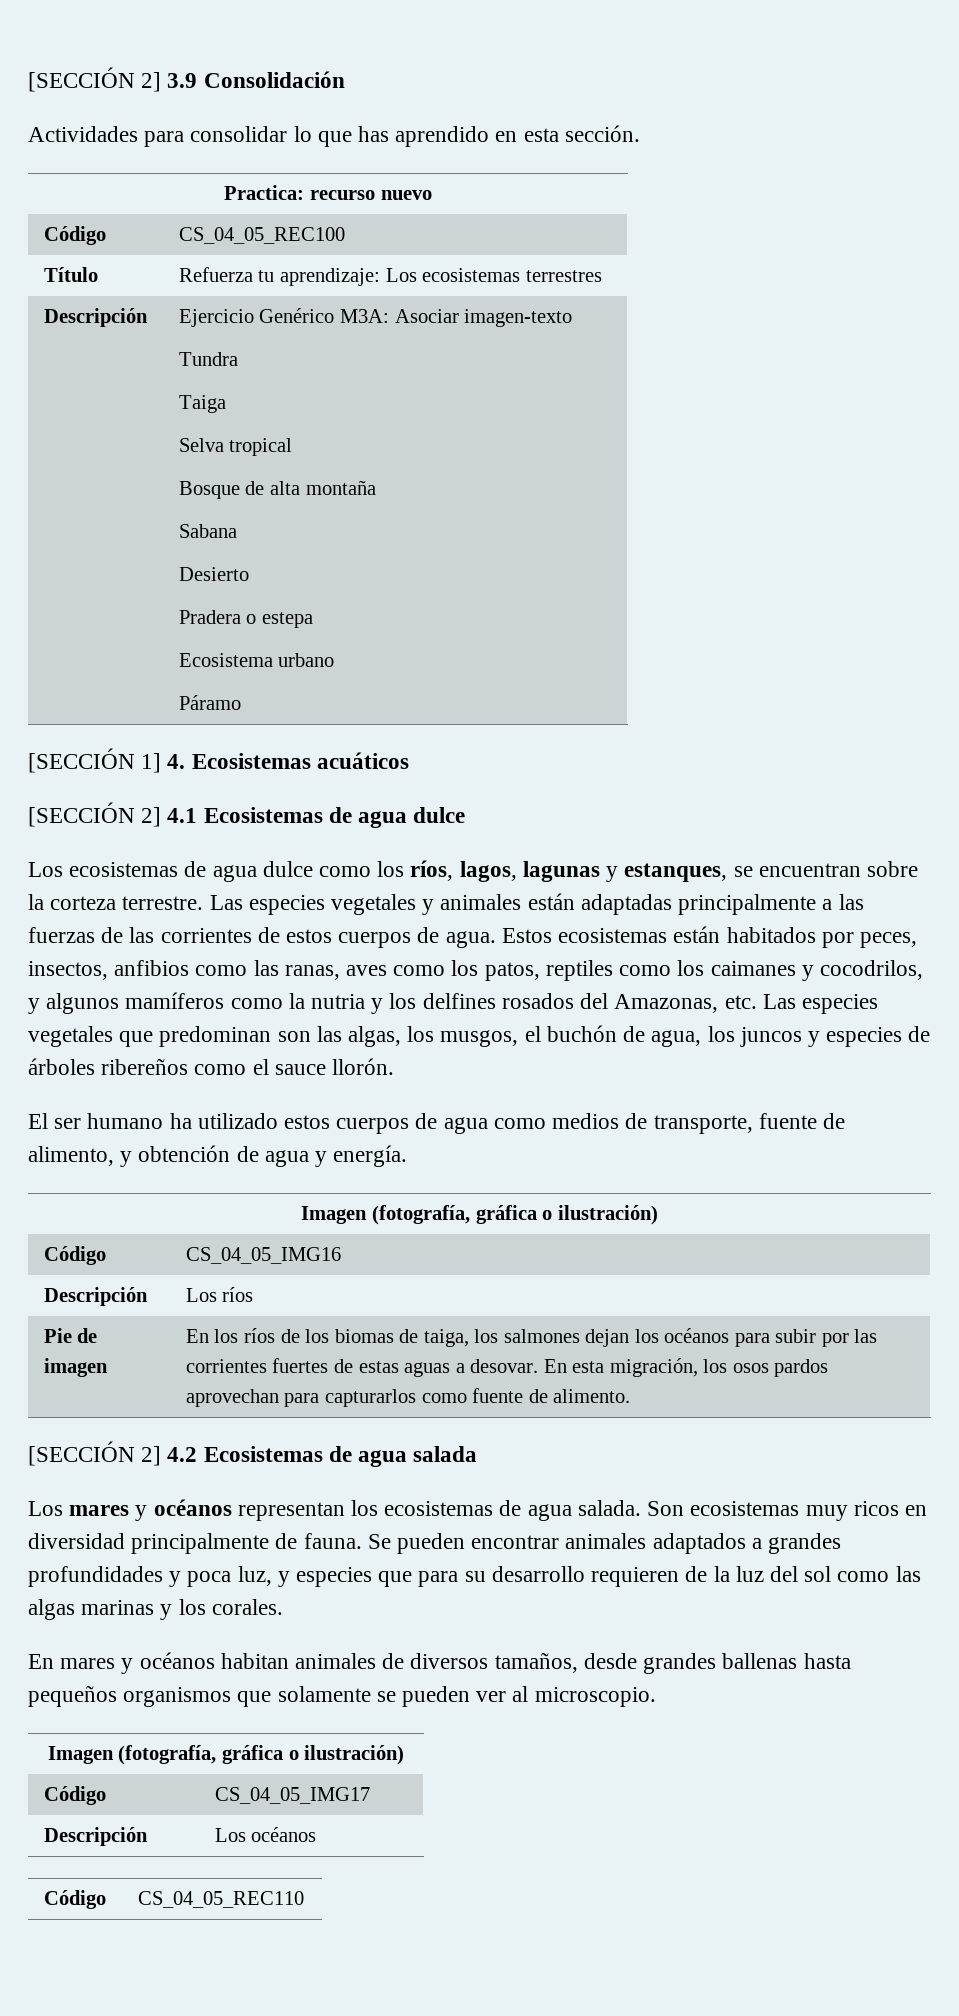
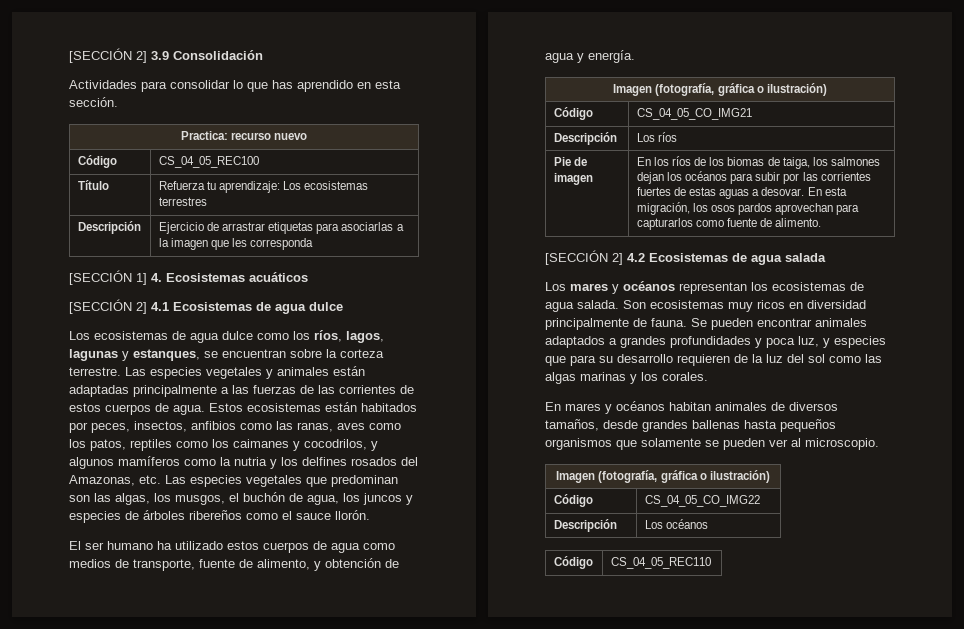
- Descripción | Ejercicio Genérico M3A: Asociar imagen-texto
- Tundra
- Taiga
- Selva tropical
- Bosque de alta montaña
- Sabana
- Desierto
- Pradera o estepa
- Ecosistema urbano
- Páramo
+ Descripción | Ejercicio de arrastrar etiquetas para asociarlas a la imagen que les corresponda
- Código | CS_04_05_IMG16
+ Código | CS_04_05_CO_IMG21
- Código | CS_04_05_IMG17
+ Código | CS_04_05_CO_IMG22

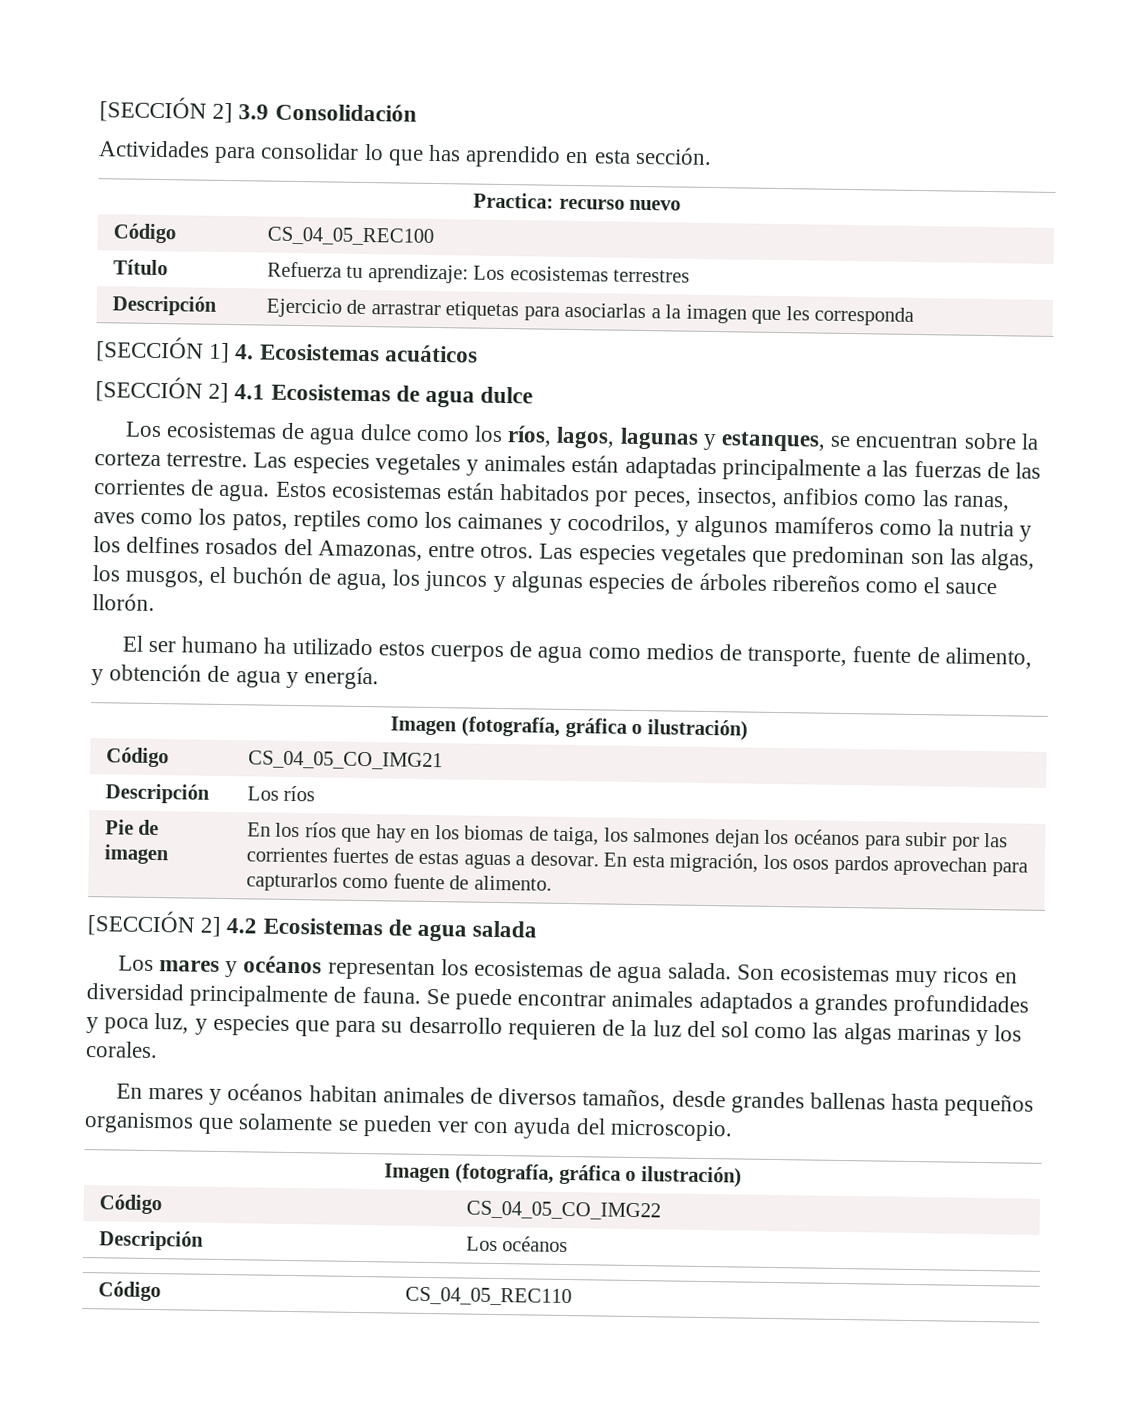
- Las especies vegetales y animales están adaptadas principalmente a las fuerzas de las corrientes de estos cuerpos de agua.
+ Las especies vegetales y animales están adaptadas principalmente a las fuerzas de las corrientes de agua.
- Estos ecosistemas están habitados por peces, insectos, anfibios como las ranas, aves como los patos, reptiles como los caimanes y cocodrilos, y algunos mamíferos como la nutria y los delfines rosados del Amazonas, etc. Las especies vegetales que predominan son las algas, los musgos, el buchón de agua, los juncos y especies de árboles ribereños como el sauce llorón.
+ Estos ecosistemas están habitados por peces, insectos, anfibios como las ranas, aves como los patos, reptiles como los caimanes y cocodrilos, y algunos mamíferos como la nutria y los delfines rosados del Amazonas, entre otros. Las especies vegetales que predominan son las algas, los musgos, el buchón de agua, los juncos y algunas especies de árboles ribereños como el sauce llorón.
- En los ríos de los biomas de taiga, los salmones dejan los océanos para subir por las corrientes fuertes de estas aguas a desovar.
+ En los ríos que hay en los biomas de taiga, los salmones dejan los océanos para subir por las corrientes fuertes de estas aguas a desovar.
- Se pueden encontrar animales adaptados a grandes profundidades y poca luz, y especies que para su desarrollo requieren de la luz del sol como las algas marinas y los corales.
+ Se puede encontrar animales adaptados a grandes profundidades y poca luz, y especies que para su desarrollo requieren de la luz del sol como las algas marinas y los corales.
- En mares y océanos habitan animales de diversos tamaños, desde grandes ballenas hasta pequeños organismos que solamente se pueden ver al microscopio.
+ En mares y océanos habitan animales de diversos tamaños, desde grandes ballenas hasta pequeños organismos que solamente se pueden ver con ayuda del microscopio.

